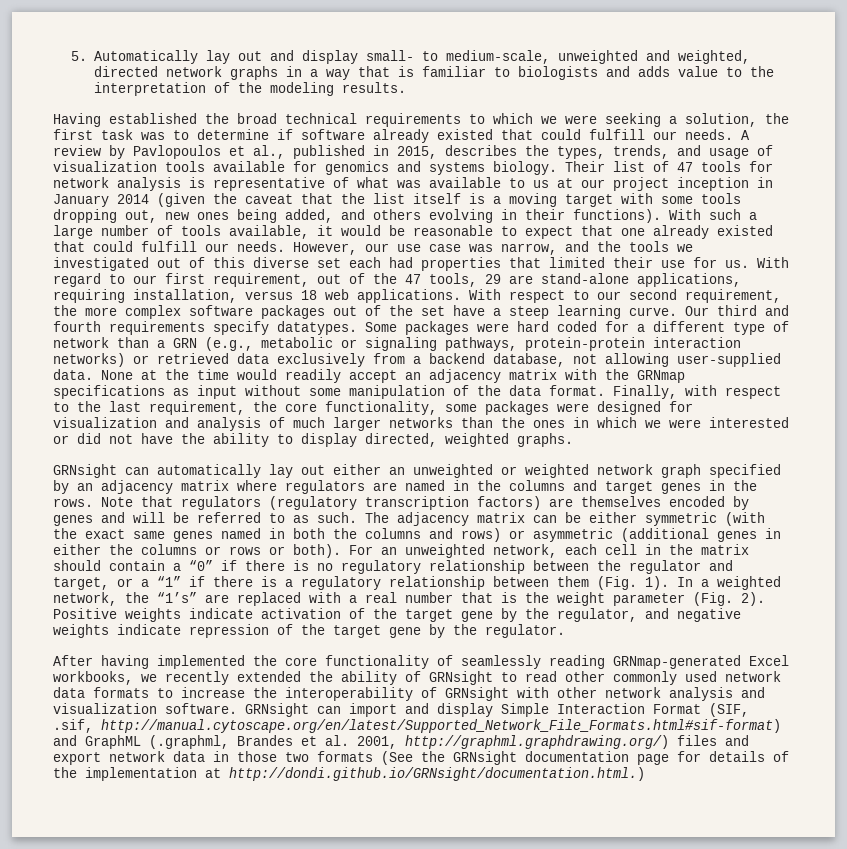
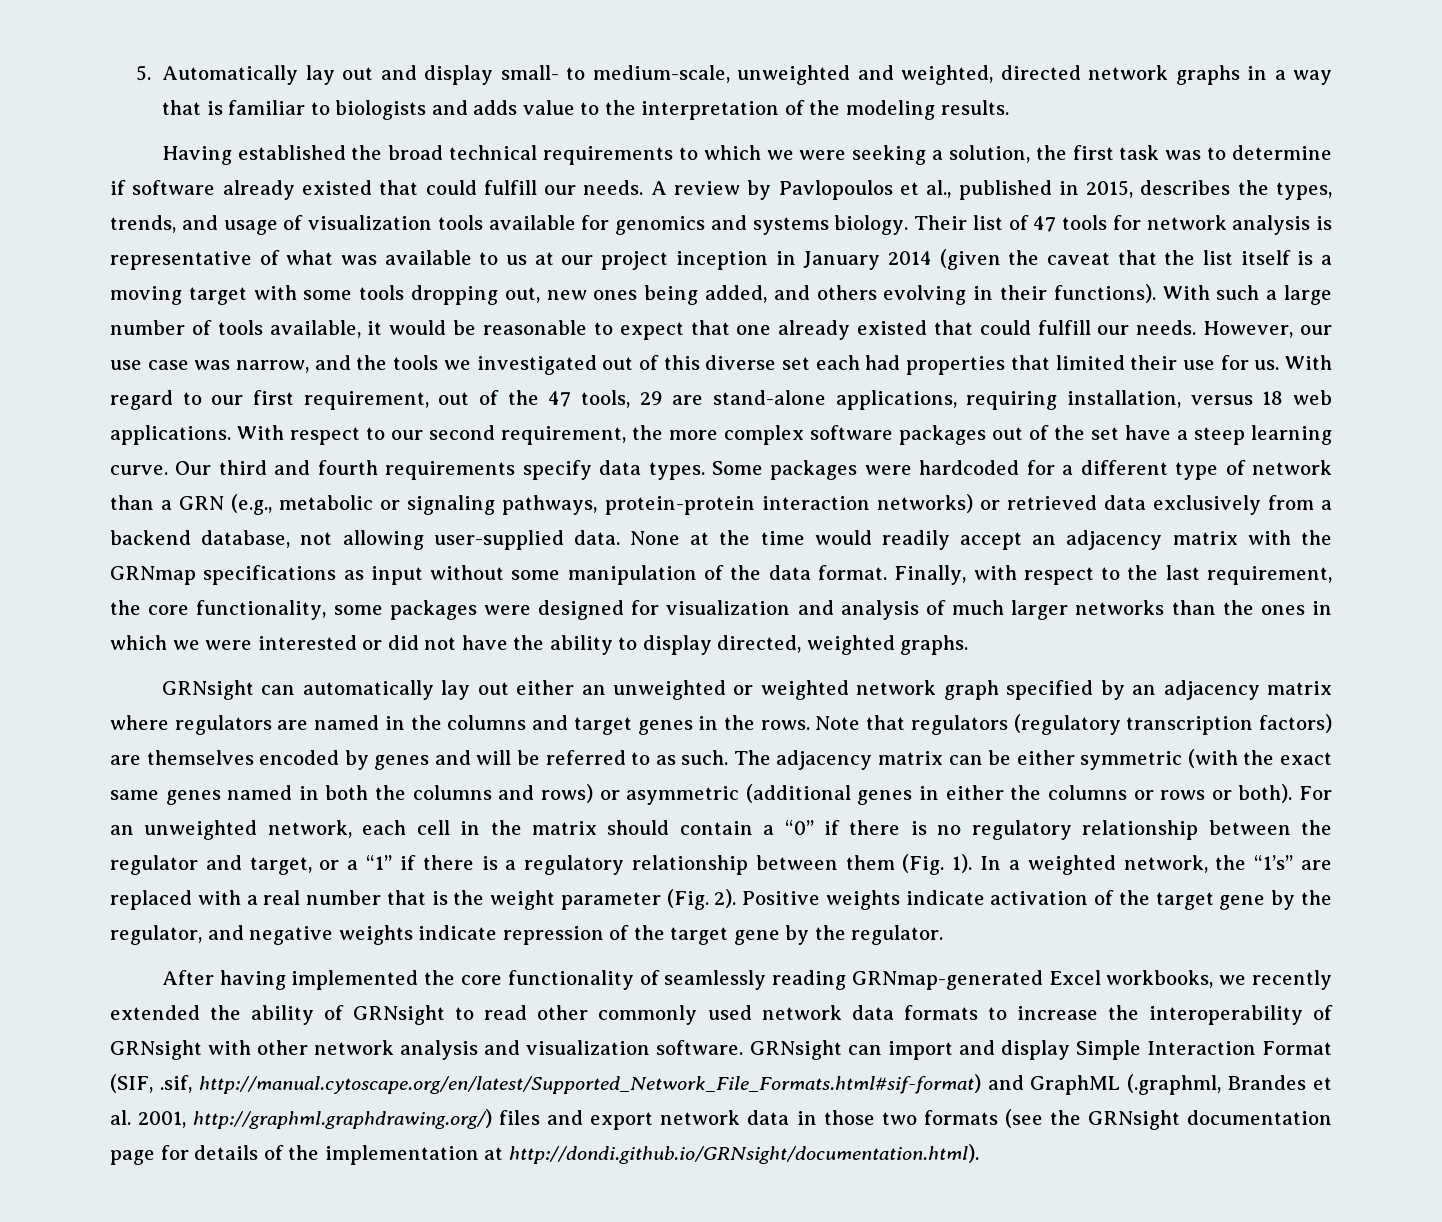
- Our third and fourth requirements specify datatypes.
+ Our third and fourth requirements specify data types.
- Some packages were hard coded for a different type of network than a GRN (e.g., metabolic or signaling pathways, protein-protein interaction networks) or retrieved data exclusively from a backend database, not allowing user-supplied data.
+ Some packages were hardcoded for a different type of network than a GRN (e.g., metabolic or signaling pathways, protein-protein interaction networks) or retrieved data exclusively from a backend database, not allowing user-supplied data.
- GRNsight can import and display Simple Interaction Format (SIF, .sif, http://manual.cytoscape.org/en/latest/Supported_Network_File_Formats.html#sif-format) and GraphML (.graphml, Brandes et al. 2001, http://graphml.graphdrawing.org/) files and export network data in those two formats (See the GRNsight documentation page for details of the implementation at http://dondi.github.io/GRNsight/documentation.html.)
+ GRNsight can import and display Simple Interaction Format (SIF, .sif, http://manual.cytoscape.org/en/latest/Supported_Network_File_Formats.html#sif-format) and GraphML (.graphml, Brandes et al. 2001, http://graphml.graphdrawing.org/) files and export network data in those two formats (see the GRNsight documentation page for details of the implementation at http://dondi.github.io/GRNsight/documentation.html).

